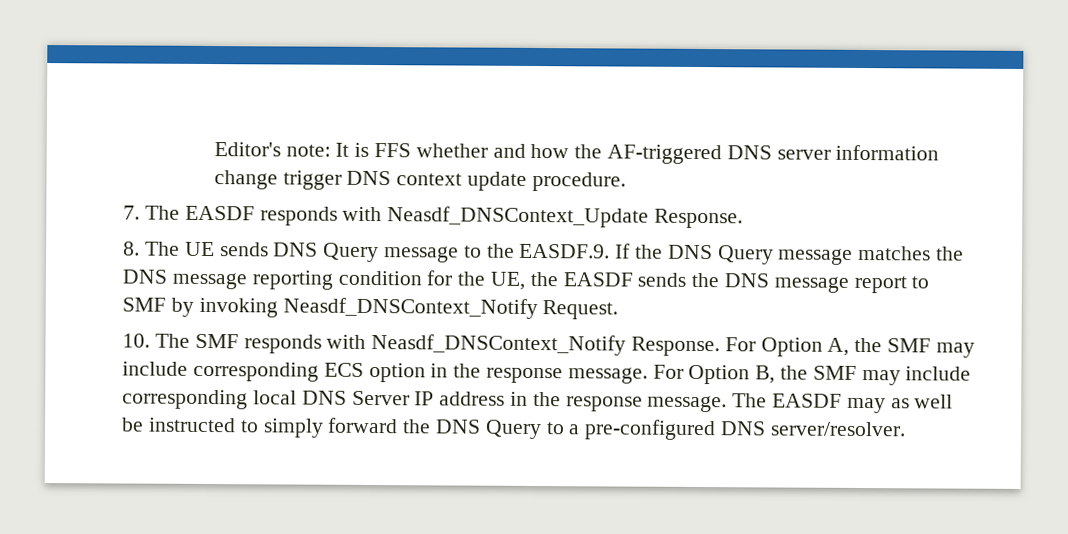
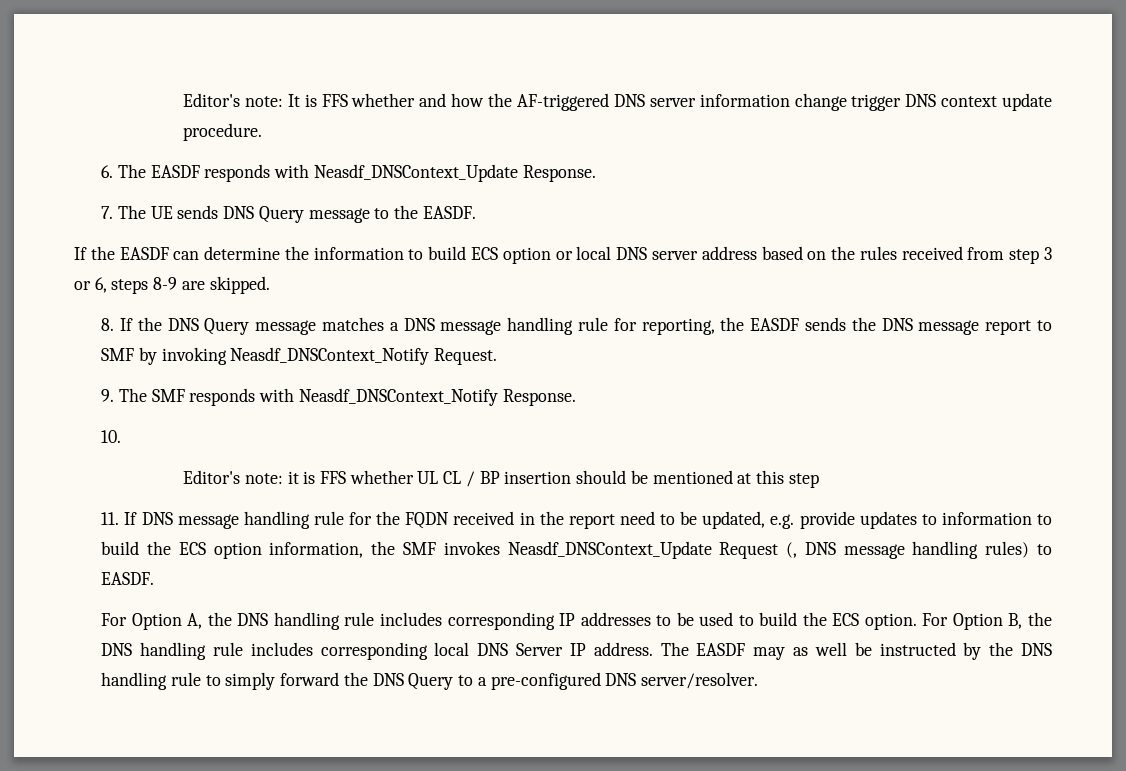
- 7. The EASDF responds with Neasdf_DNSContext_Update Response.
+ 6. The EASDF responds with Neasdf_DNSContext_Update Response.
- 8. The UE sends DNS Query message to the EASDF.9. If the DNS Query message matches the DNS message reporting condition for the UE, the EASDF sends the DNS message report to SMF by invoking Neasdf_DNSContext_Notify Request.
+ 7. The UE sends DNS Query message to the EASDF.
+ If the EASDF can determine the information to build ECS option or local DNS server address based on the rules received from step 3 or 6, steps 8-9 are skipped.
+ 8. If the DNS Query message matches a DNS message handling rule for reporting, the EASDF sends the DNS message report to SMF by invoking Neasdf_DNSContext_Notify Request.
- 10. The SMF responds with Neasdf_DNSContext_Notify Response. For Option A, the SMF may include corresponding ECS option in the response message. For Option B, the SMF may include corresponding local DNS Server IP address in the response message.
+ 9. The SMF responds with Neasdf_DNSContext_Notify Response.
+ 10.
+ Editor's note: it is FFS whether UL CL / BP insertion should be mentioned at this step
+ 11. If DNS message handling rule for the FQDN received in the report need to be updated, e.g. provide updates to information to build the ECS option information, the SMF invokes Neasdf_DNSContext_Update Request (, DNS message handling rules) to EASDF.
+ For Option A, the DNS handling rule includes corresponding IP addresses to be used to build the ECS option. For Option B, the DNS handling rule includes corresponding local DNS Server IP address.
- The EASDF may as well be instructed to simply forward the DNS Query to a pre-configured DNS server/resolver.
+ The EASDF may as well be instructed by the DNS handling rule to simply forward the DNS Query to a pre-configured DNS server/resolver.

